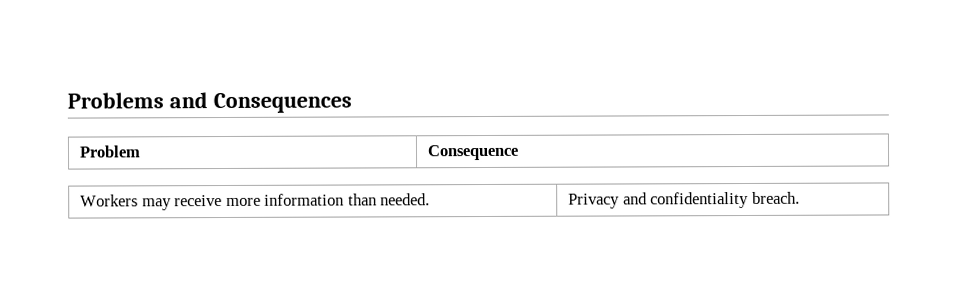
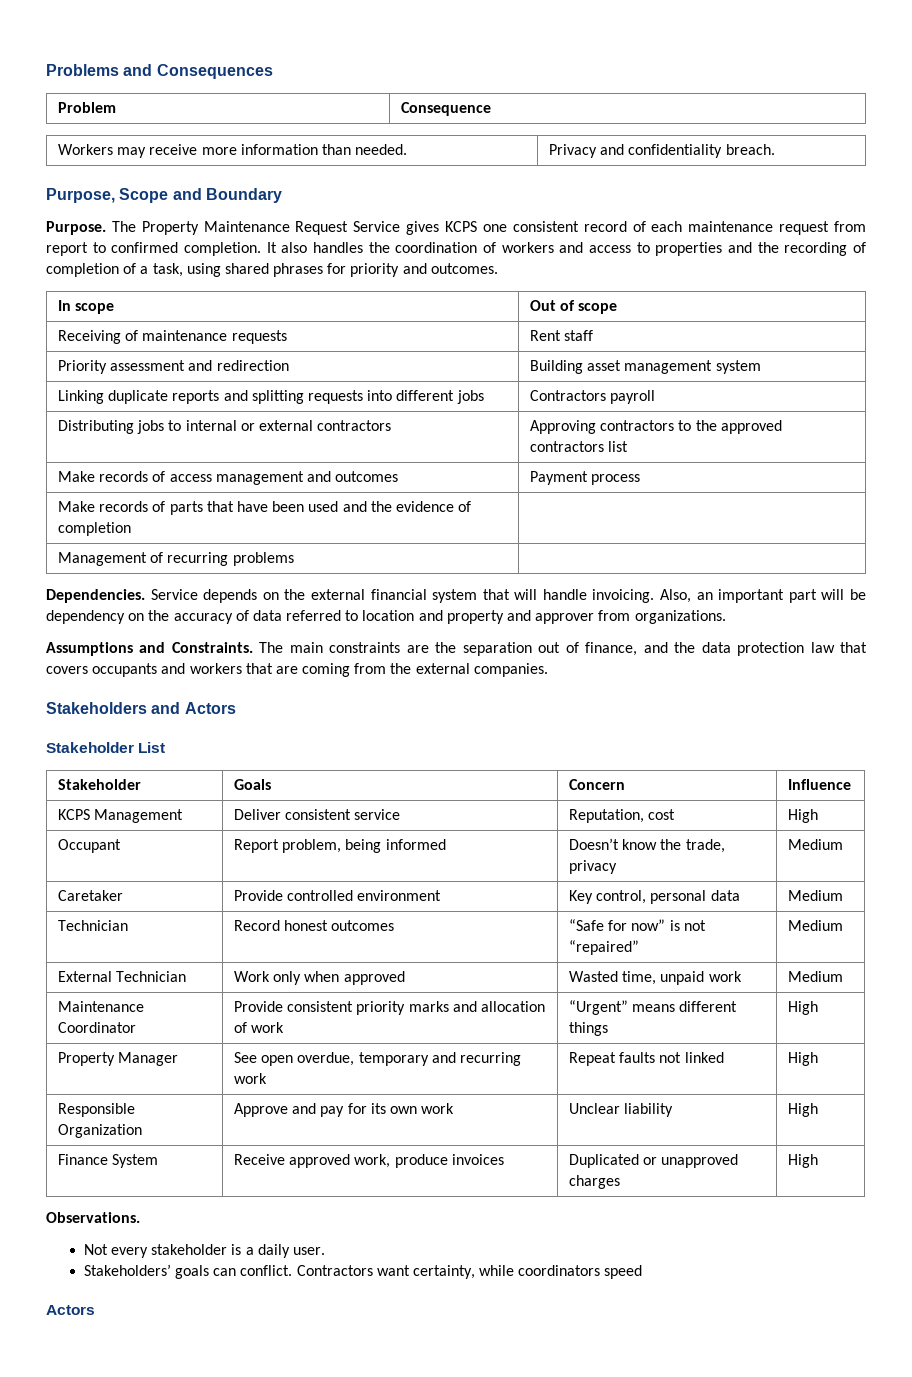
+ Purpose, Scope and Boundary
+ Purpose. The Property Maintenance Request Service gives KCPS one consistent record of each maintenance request from report to confirmed completion. It also handles the coordination of workers and access to properties and the recording of completion of a task, using shared phrases for priority and outcomes.
+ In scope | Out of scope
+ Receiving of maintenance requests | Rent staff
+ Priority assessment and redirection | Building asset management system
+ Linking duplicate reports and splitting requests into different jobs | Contractors payroll
+ Distributing jobs to internal or external contractors | Approving contractors to the approved contractors list
+ Make records of access management and outcomes | Payment process
+ Make records of parts that have been used and the evidence of completion |
+ Management of recurring problems |
+ Dependencies. Service depends on the external financial system that will handle invoicing. Also, an important part will be dependency on the accuracy of data referred to location and property and approver from organizations.
+ Assumptions and Constraints. The main constraints are the separation out of finance, and the data protection law that covers occupants and workers that are coming from the external companies.
+ Stakeholders and Actors
+ Stakeholder List
+ Stakeholder | Goals | Concern | Influence
+ KCPS Management | Deliver consistent service | Reputation, cost | High
+ Occupant | Report problem, being informed | Doesn’t know the trade, privacy | Medium
+ Caretaker | Provide controlled environment | Key control, personal data | Medium
+ Technician | Record honest outcomes | “Safe for now” is not “repaired” | Medium
+ External Technician | Work only when approved | Wasted time, unpaid work | Medium
+ Maintenance Coordinator | Provide consistent priority marks and allocation of work | “Urgent” means different things | High
+ Property Manager | See open overdue, temporary and recurring work | Repeat faults not linked | High
+ Responsible Organization | Approve and pay for its own work | Unclear liability | High
+ Finance System | Receive approved work, produce invoices | Duplicated or unapproved charges | High
+ Observations.
+ Not every stakeholder is a daily user.
+ Stakeholders’ goals can conflict. Contractors want certainty, while coordinators speed
+ Actors

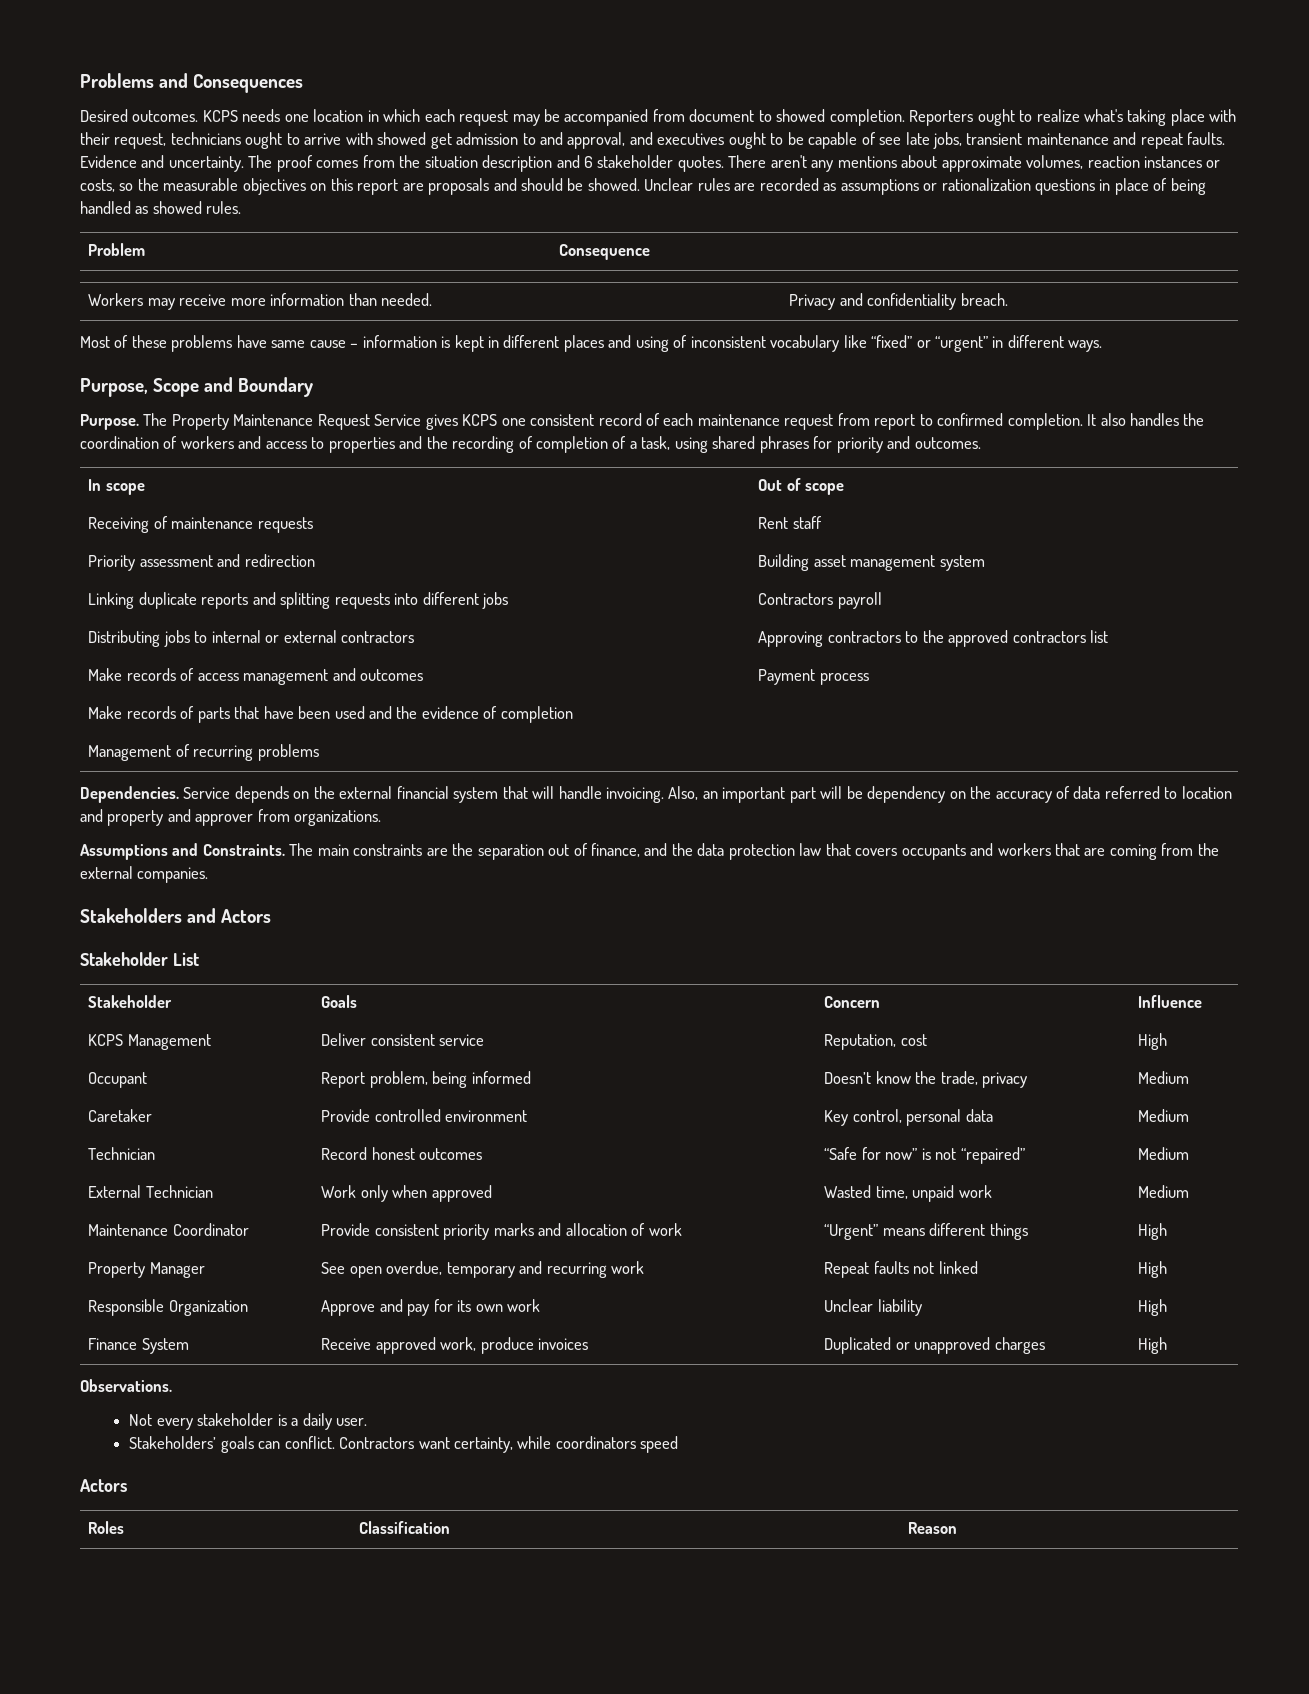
+ Desired outcomes. KCPS needs one location in which each request may be accompanied from document to showed completion. Reporters ought to realize what's taking place with their request, technicians ought to arrive with showed get admission to and approval, and executives ought to be capable of see late jobs, transient maintenance and repeat faults. Evidence and uncertainty. The proof comes from the situation description and 6 stakeholder quotes. There aren't any mentions about approximate volumes, reaction instances or costs, so the measurable objectives on this report are proposals and should be showed. Unclear rules are recorded as assumptions or rationalization questions in place of being handled as showed rules.
+ Most of these problems have same cause – information is kept in different places and using of inconsistent vocabulary like “fixed” or “urgent” in different ways.
+ Roles | Classification | Reason

